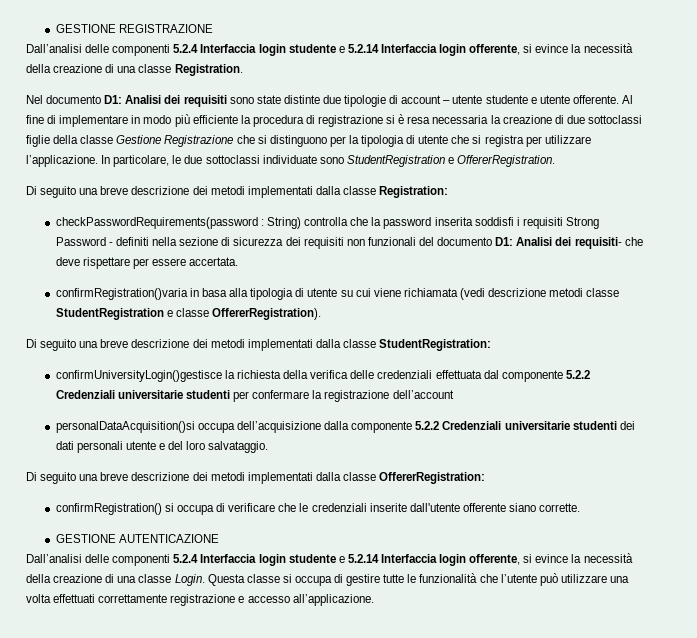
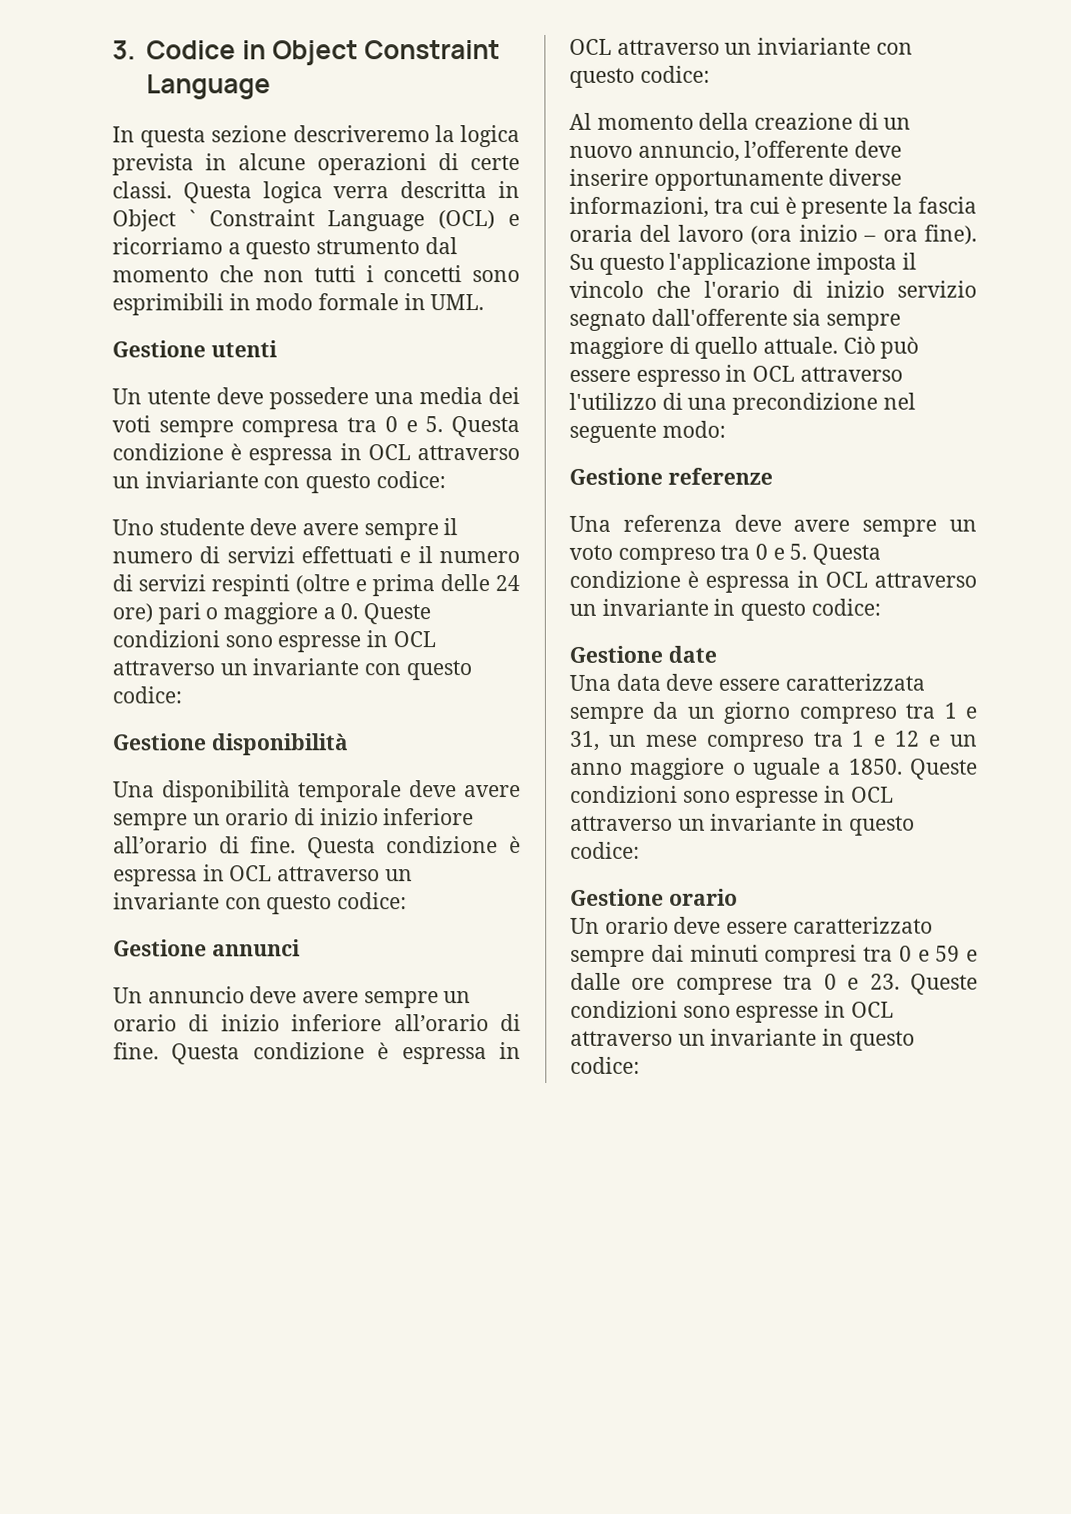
- GESTIONE REGISTRAZIONE
- Dall’analisi delle componenti 5.2.4 Interfaccia login studente e 5.2.14 Interfaccia login offerente, si evince la necessità della creazione di una classe Registration.
- Nel documento D1: Analisi dei requisiti sono state distinte due tipologie di account – utente studente e utente offerente. Al fine di implementare in modo più efficiente la procedura di registrazione si è resa necessaria la creazione di due sottoclassi figlie della classe Gestione Registrazione che si distinguono per la tipologia di utente che si registra per utilizzare l’applicazione. In particolare, le due sottoclassi individuate sono StudentRegistration e OffererRegistration.
- Di seguito una breve descrizione dei metodi implementati dalla classe Registration:
- checkPasswordRequirements(password : String) controlla che la password inserita soddisfi i requisiti Strong Password - definiti nella sezione di sicurezza dei requisiti non funzionali del documento D1: Analisi dei requisiti- che deve rispettare per essere accertata.
- confirmRegistration()varia in basa alla tipologia di utente su cui viene richiamata (vedi descrizione metodi classe StudentRegistration e classe OffererRegistration).
- Di seguito una breve descrizione dei metodi implementati dalla classe StudentRegistration:
- confirmUniversityLogin()gestisce la richiesta della verifica delle credenziali effettuata dal componente 5.2.2 Credenziali universitarie studenti per confermare la registrazione dell’account
- personalDataAcquisition()si occupa dell’acquisizione dalla componente 5.2.2 Credenziali universitarie studenti dei dati personali utente e del loro salvataggio.
- Di seguito una breve descrizione dei metodi implementati dalla classe OffererRegistration:
- confirmRegistration() si occupa di verificare che le credenziali inserite dall'utente offerente siano corrette.
- GESTIONE AUTENTICAZIONE
- Dall’analisi delle componenti 5.2.4 Interfaccia login studente e 5.2.14 Interfaccia login offerente, si evince la necessità della creazione di una classe Login. Questa classe si occupa di gestire tutte le funzionalità che l’utente può utilizzare una volta effettuati correttamente registrazione e accesso all’applicazione.
+ 3. Codice in Object Constraint Language
+ In questa sezione descriveremo la logica prevista in alcune operazioni di certe classi. Questa logica verra descritta in Object ` Constraint Language (OCL) e ricorriamo a questo strumento dal momento che non tutti i concetti sono esprimibili in modo formale in UML.
+ Gestione utenti
+ Un utente deve possedere una media dei voti sempre compresa tra 0 e 5. Questa condizione è espressa in OCL attraverso un inviariante con questo codice:
+ Uno studente deve avere sempre il numero di servizi effettuati e il numero di servizi respinti (oltre e prima delle 24 ore) pari o maggiore a 0. Queste condizioni sono espresse in OCL attraverso un invariante con questo codice:
+ Gestione disponibilità
+ Una disponibilità temporale deve avere sempre un orario di inizio inferiore all’orario di fine. Questa condizione è espressa in OCL attraverso un invariante con questo codice:
+ Gestione annunci
+ Un annuncio deve avere sempre un orario di inizio inferiore all’orario di fine. Questa condizione è espressa in OCL attraverso un inviariante con questo codice:
+ Al momento della creazione di un nuovo annuncio, l’offerente deve inserire opportunamente diverse informazioni, tra cui è presente la fascia oraria del lavoro (ora inizio – ora fine). Su questo l'applicazione imposta il vincolo che l'orario di inizio servizio segnato dall'offerente sia sempre maggiore di quello attuale. Ciò può essere espresso in OCL attraverso l'utilizzo di una precondizione nel seguente modo:
+ Gestione referenze
+ Una referenza deve avere sempre un voto compreso tra 0 e 5. Questa condizione è espressa in OCL attraverso un invariante in questo codice:
+ Gestione date
+ Una data deve essere caratterizzata sempre da un giorno compreso tra 1 e 31, un mese compreso tra 1 e 12 e un anno maggiore o uguale a 1850. Queste condizioni sono espresse in OCL attraverso un invariante in questo codice:
+ Gestione orario
+ Un orario deve essere caratterizzato sempre dai minuti compresi tra 0 e 59 e dalle ore comprese tra 0 e 23. Queste condizioni sono espresse in OCL attraverso un invariante in questo codice:

